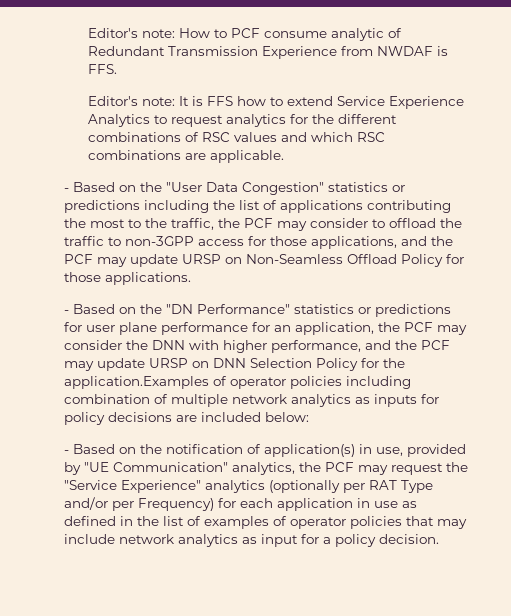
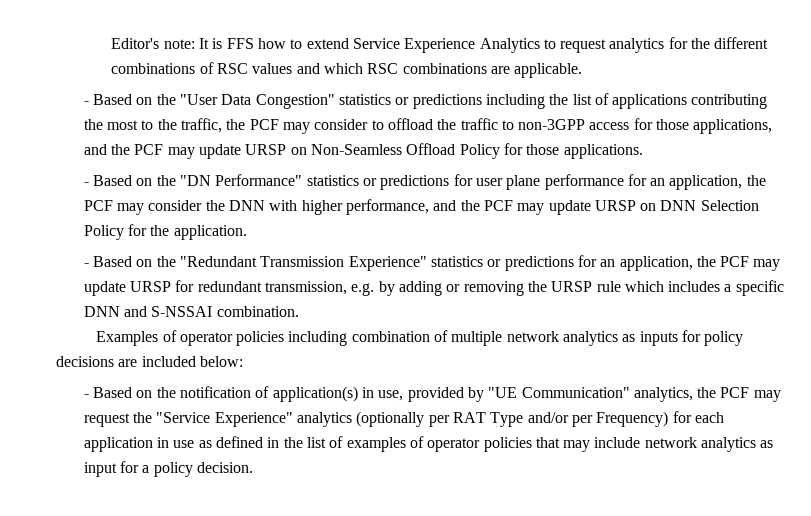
- Editor's note: How to PCF consume analytic of Redundant Transmission Experience from NWDAF is FFS.
- - Based on the "DN Performance" statistics or predictions for user plane performance for an application, the PCF may consider the DNN with higher performance, and the PCF may update URSP on DNN Selection Policy for the application.Examples of operator policies including combination of multiple network analytics as inputs for policy decisions are included below:
+ - Based on the "DN Performance" statistics or predictions for user plane performance for an application, the PCF may consider the DNN with higher performance, and the PCF may update URSP on DNN Selection Policy for the application.
+ - Based on the "Redundant Transmission Experience" statistics or predictions for an application, the PCF may update URSP for redundant transmission, e.g. by adding or removing the URSP rule which includes a specific DNN and S-NSSAI combination.
+ Examples of operator policies including combination of multiple network analytics as inputs for policy decisions are included below:

